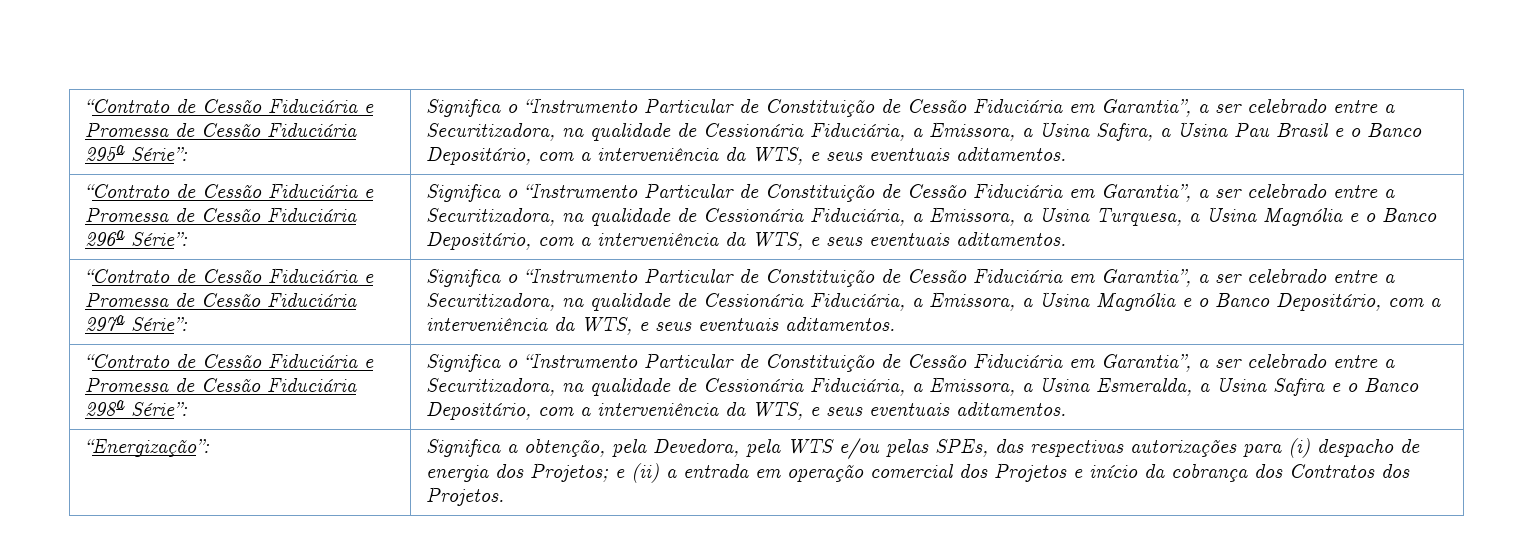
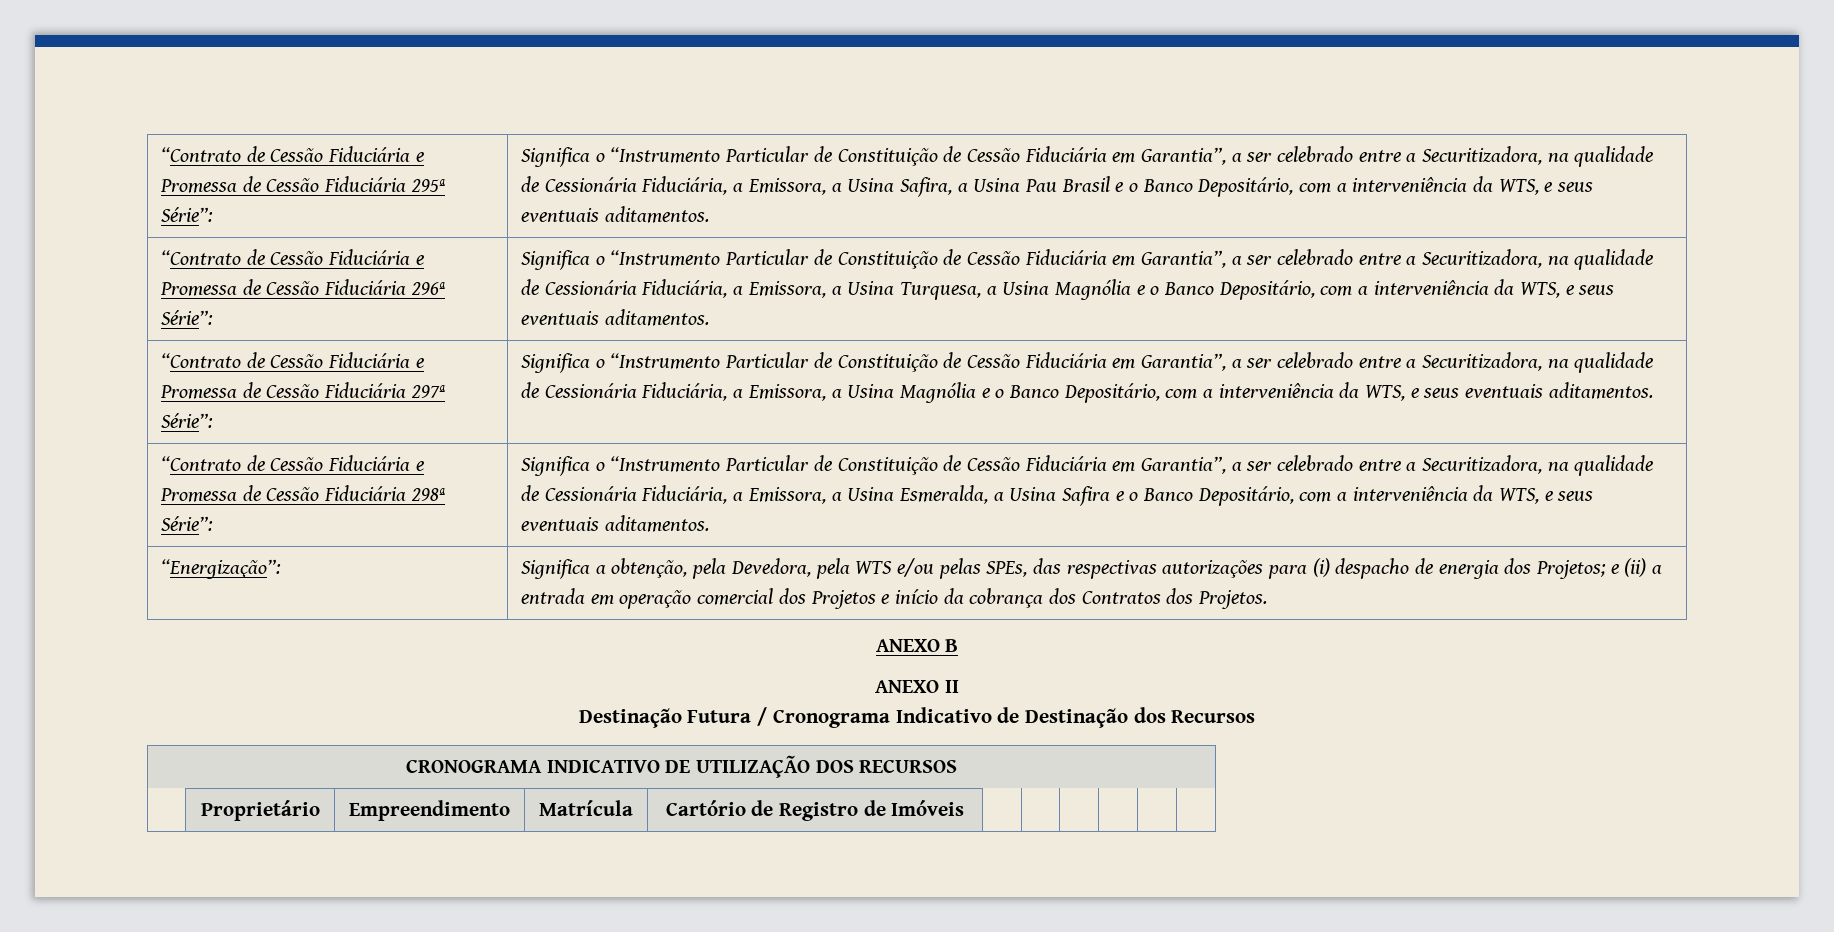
+ ANEXO B
+ ANEXO II
+ Destinação Futura / Cronograma Indicativo de Destinação dos Recursos
+ CRONOGRAMA INDICATIVO DE UTILIZAÇÃO DOS RECURSOS
+ | Proprietário | Empreendimento | Matrícula | Cartório de Registro de Imóveis | | | | | |

